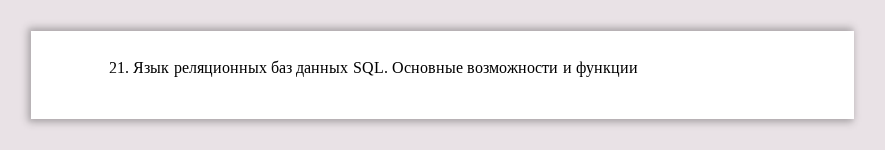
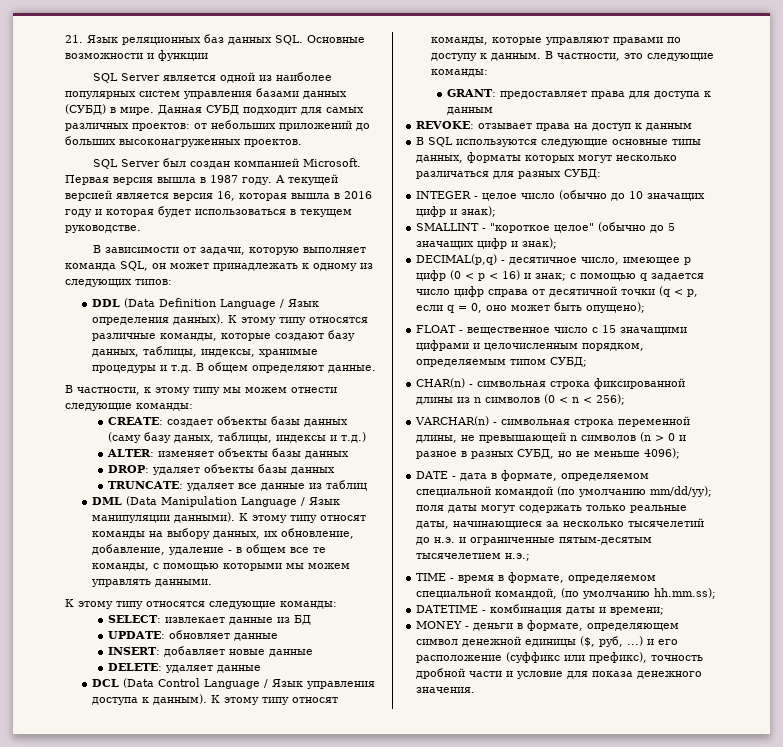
+ SQL Server является одной из наиболее популярных систем управления базами данных (СУБД) в мире. Данная СУБД подходит для самых различных проектов: от небольших приложений до больших высоконагруженных проектов.
+ SQL Server был создан компанией Microsoft. Первая версия вышла в 1987 году. А текущей версией является версия 16, которая вышла в 2016 году и которая будет использоваться в текущем руководстве.
+ В зависимости от задачи, которую выполняет команда SQL, он может принадлежать к одному из следующих типов:
+ DDL (Data Definition Language / Язык определения данных). К этому типу относятся различные команды, которые создают базу данных, таблицы, индексы, хранимые процедуры и т.д. В общем определяют данные.
+ В частности, к этому типу мы можем отнести следующие команды:
+ CREATE: создает объекты базы данных (саму базу даных, таблицы, индексы и т.д.)
+ ALTER: изменяет объекты базы данных
+ DROP: удаляет объекты базы данных
+ TRUNCATE: удаляет все данные из таблиц
+ DML (Data Manipulation Language / Язык манипуляции данными). К этому типу относят команды на выбору данных, их обновление, добавление, удаление - в общем все те команды, с помощью которыми мы можем управлять данными.
+ К этому типу относятся следующие команды:
+ SELECT: извлекает данные из БД
+ UPDATE: обновляет данные
+ INSERT: добавляет новые данные
+ DELETE: удаляет данные
+ DCL (Data Control Language / Язык управления доступа к данным). К этому типу относят команды, которые управляют правами по доступу к данным. В частности, это следующие команды:
+ GRANT: предоставляет права для доступа к данным
+ REVOKE: отзывает права на доступ к данным
+ В SQL используются следующие основные типы данных, форматы которых могут несколько различаться для разных СУБД:
+ INTEGER - целое число (обычно до 10 значащих цифр и знак);
+ SMALLINT - "короткое целое" (обычно до 5 значащих цифр и знак);
+ DECIMAL(p,q) - десятичное число, имеющее p цифр (0 < p < 16) и знак; с помощью q задается число цифр справа от десятичной точки (q < p, если q = 0, оно может быть опущено);
+ FLOAT - вещественное число с 15 значащими цифрами и целочисленным порядком, определяемым типом СУБД;
+ CHAR(n) - символьная строка фиксированной длины из n символов (0 < n < 256);
+ VARCHAR(n) - символьная строка переменной длины, не превышающей n символов (n > 0 и разное в разных СУБД, но не меньше 4096);
+ DATE - дата в формате, определяемом специальной командой (по умолчанию mm/dd/yy); поля даты могут содержать только реальные даты, начинающиеся за несколько тысячелетий до н.э. и ограниченные пятым-десятым тысячелетием н.э.;
+ TIME - время в формате, определяемом специальной командой, (по умолчанию hh.mm.ss);
+ DATETIME - комбинация даты и времени;
+ MONEY - деньги в формате, определяющем символ денежной единицы ($, руб, ...) и его расположение (суффикс или префикс), точность дробной части и условие для показа денежного значения.

